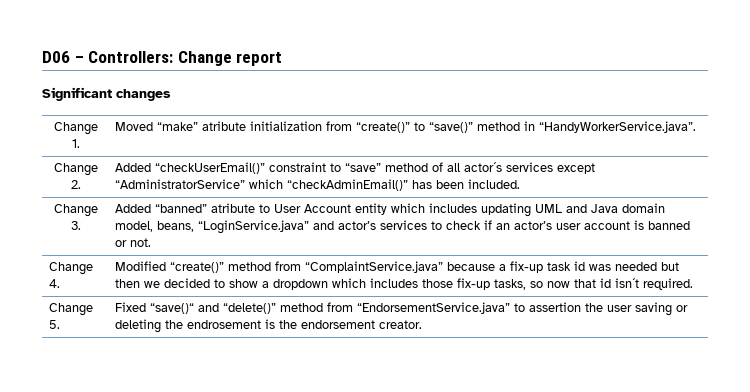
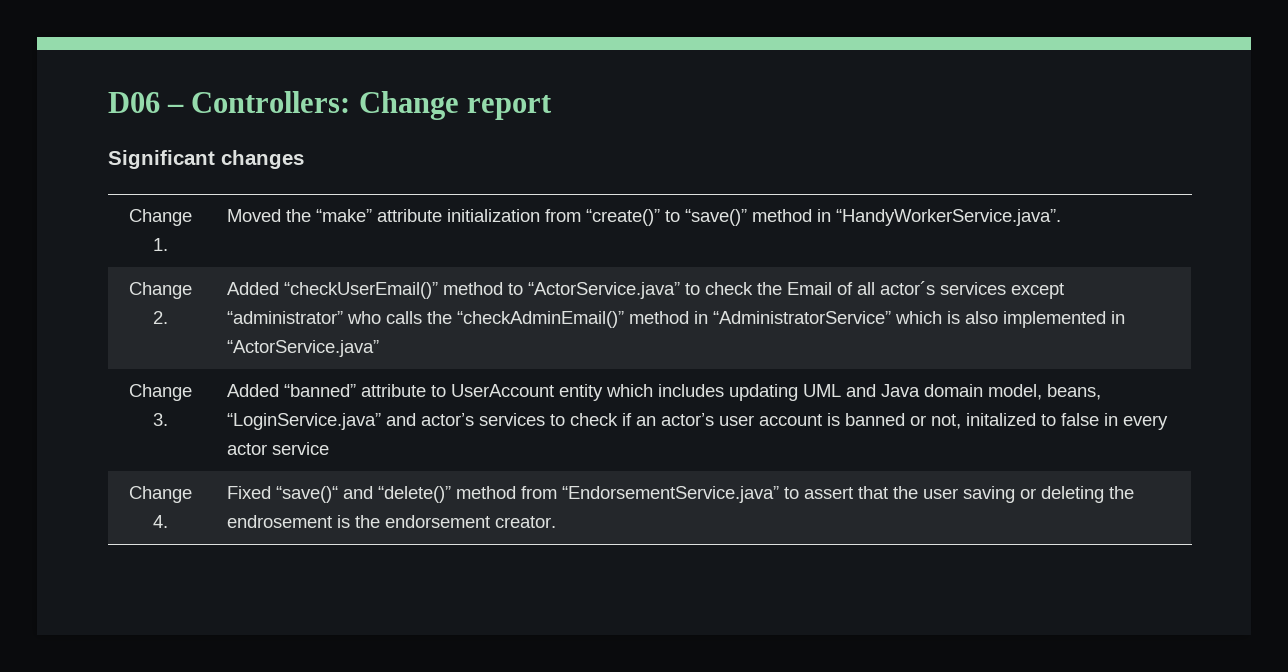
- Change 1. | Moved “make” atribute initialization from “create()” to “save()” method in “HandyWorkerService.java”.
+ Change 1. | Moved the “make” attribute initialization from “create()” to “save()” method in “HandyWorkerService.java”.
- Change 2. | Added “checkUserEmail()” constraint to “save” method of all actor´s services except “AdministratorService” which “checkAdminEmail()” has been included.
+ Change 2. | Added “checkUserEmail()” method to “ActorService.java” to check the Email of all actor´s services except “administrator” who calls the “checkAdminEmail()” method in “AdministratorService” which is also implemented in “ActorService.java”
- Change 3. | Added “banned” atribute to User Account entity which includes updating UML and Java domain model, beans, “LoginService.java” and actor’s services to check if an actor’s user account is banned or not.
- Change 4. | Modified “create()” method from “ComplaintService.java” because a fix-up task id was needed but then we decided to show a dropdown which includes those fix-up tasks, so now that id isn´t required.
- Change 5. | Fixed “save()“ and “delete()” method from “EndorsementService.java” to assertion the user saving or deleting the endrosement is the endorsement creator.
+ Change 3. | Added “banned” attribute to UserAccount entity which includes updating UML and Java domain model, beans, “LoginService.java” and actor’s services to check if an actor’s user account is banned or not, initalized to false in every actor service
+ Change 4. | Fixed “save()“ and “delete()” method from “EndorsementService.java” to assert that the user saving or deleting the endrosement is the endorsement creator.

